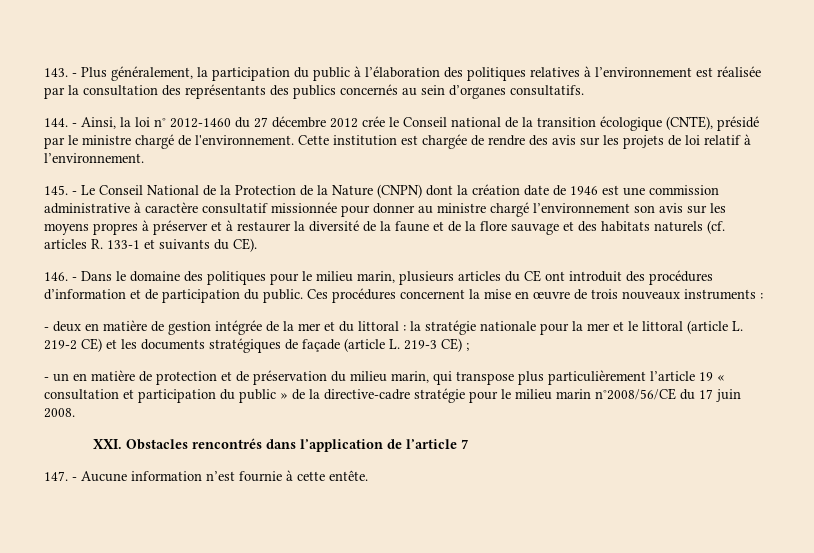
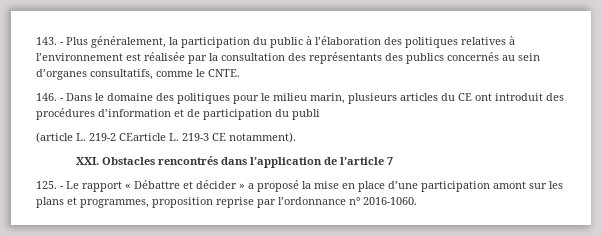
- 143. - Plus généralement, la participation du public à l’élaboration des politiques relatives à l’environnement est réalisée par la consultation des représentants des publics concernés au sein d’organes consultatifs.
- 144. - Ainsi, la loi n° 2012-1460 du 27 décembre 2012 crée le Conseil national de la transition écologique (CNTE), présidé par le ministre chargé de l'environnement. Cette institution est chargée de rendre des avis sur les projets de loi relatif à l’environnement.
- 145. - Le Conseil National de la Protection de la Nature (CNPN) dont la création date de 1946 est une commission administrative à caractère consultatif missionnée pour donner au ministre chargé l’environnement son avis sur les moyens propres à préserver et à restaurer la diversité de la faune et de la flore sauvage et des habitats naturels (cf. articles R. 133-1 et suivants du CE).
+ 143. - Plus généralement, la participation du public à l’élaboration des politiques relatives à l’environnement est réalisée par la consultation des représentants des publics concernés au sein d’organes consultatifs, comme le CNTE.
- 146. - Dans le domaine des politiques pour le milieu marin, plusieurs articles du CE ont introduit des procédures d’information et de participation du public. Ces procédures concernent la mise en œuvre de trois nouveaux instruments :
- - deux en matière de gestion intégrée de la mer et du littoral : la stratégie nationale pour la mer et le littoral (article L. 219-2 CE) et les documents stratégiques de façade (article L. 219-3 CE) ;
- - un en matière de protection et de préservation du milieu marin, qui transpose plus particulièrement l’article 19 « consultation et participation du public » de la directive-cadre stratégie pour le milieu marin n°2008/56/CE du 17 juin 2008.
+ 146. - Dans le domaine des politiques pour le milieu marin, plusieurs articles du CE ont introduit des procédures d’information et de participation du publi
+ (article L. 219-2 CEarticle L. 219-3 CE notamment).
- 147. - Aucune information n’est fournie à cette entête.
+ 125. - Le rapport « Débattre et décider » a proposé la mise en place d’une participation amont sur les plans et programmes, proposition reprise par l’ordonnance n° 2016-1060.

